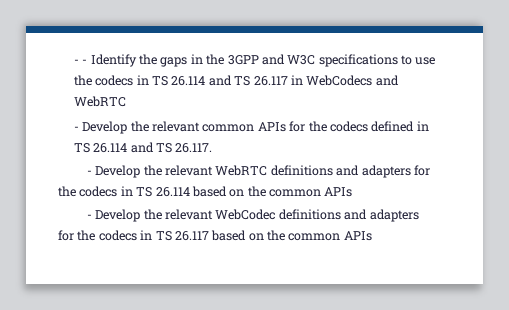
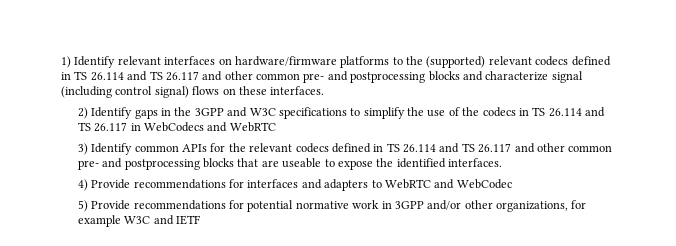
- - - Identify the gaps in the 3GPP and W3C specifications to use the codecs in TS 26.114 and TS 26.117 in WebCodecs and WebRTC
+ 1) Identify relevant interfaces on hardware/firmware platforms to the (supported) relevant codecs defined in TS 26.114 and TS 26.117 and other common pre- and postprocessing blocks and characterize signal (including control signal) flows on these interfaces.
+ 2) Identify gaps in the 3GPP and W3C specifications to simplify the use of the codecs in TS 26.114 and TS 26.117 in WebCodecs and WebRTC
- - Develop the relevant common APIs for the codecs defined in TS 26.114 and TS 26.117.
- - Develop the relevant WebRTC definitions and adapters for the codecs in TS 26.114 based on the common APIs
- - Develop the relevant WebCodec definitions and adapters for the codecs in TS 26.117 based on the common APIs
+ 3) Identify common APIs for the relevant codecs defined in TS 26.114 and TS 26.117 and other common pre- and postprocessing blocks that are useable to expose the identified interfaces.
+ 4) Provide recommendations for interfaces and adapters to WebRTC and WebCodec
+ 5) Provide recommendations for potential normative work in 3GPP and/or other organizations, for example W3C and IETF

